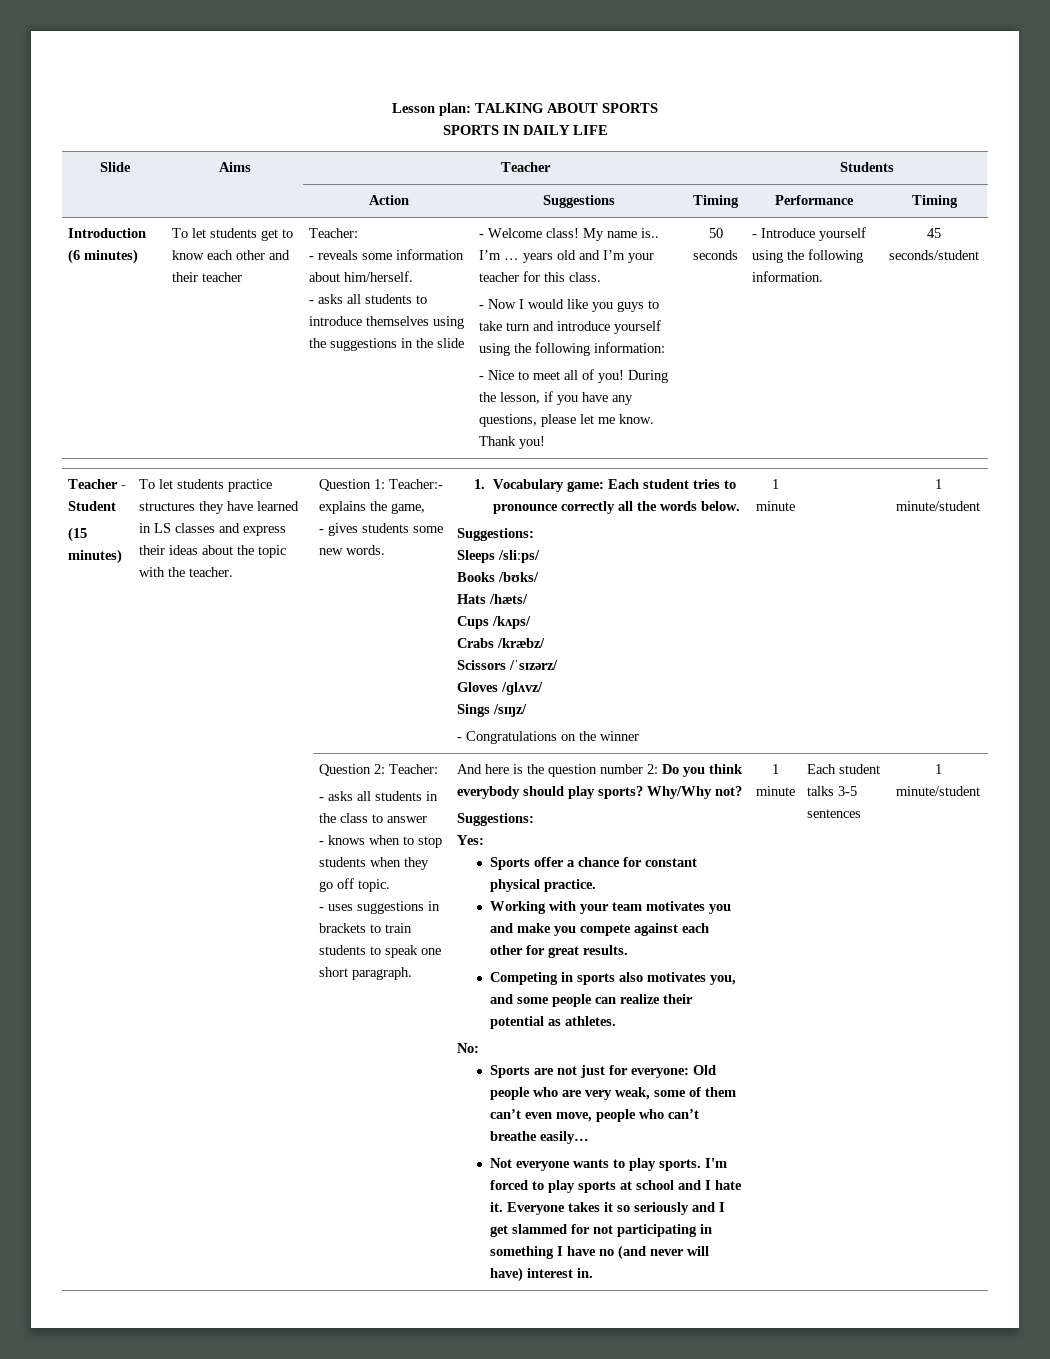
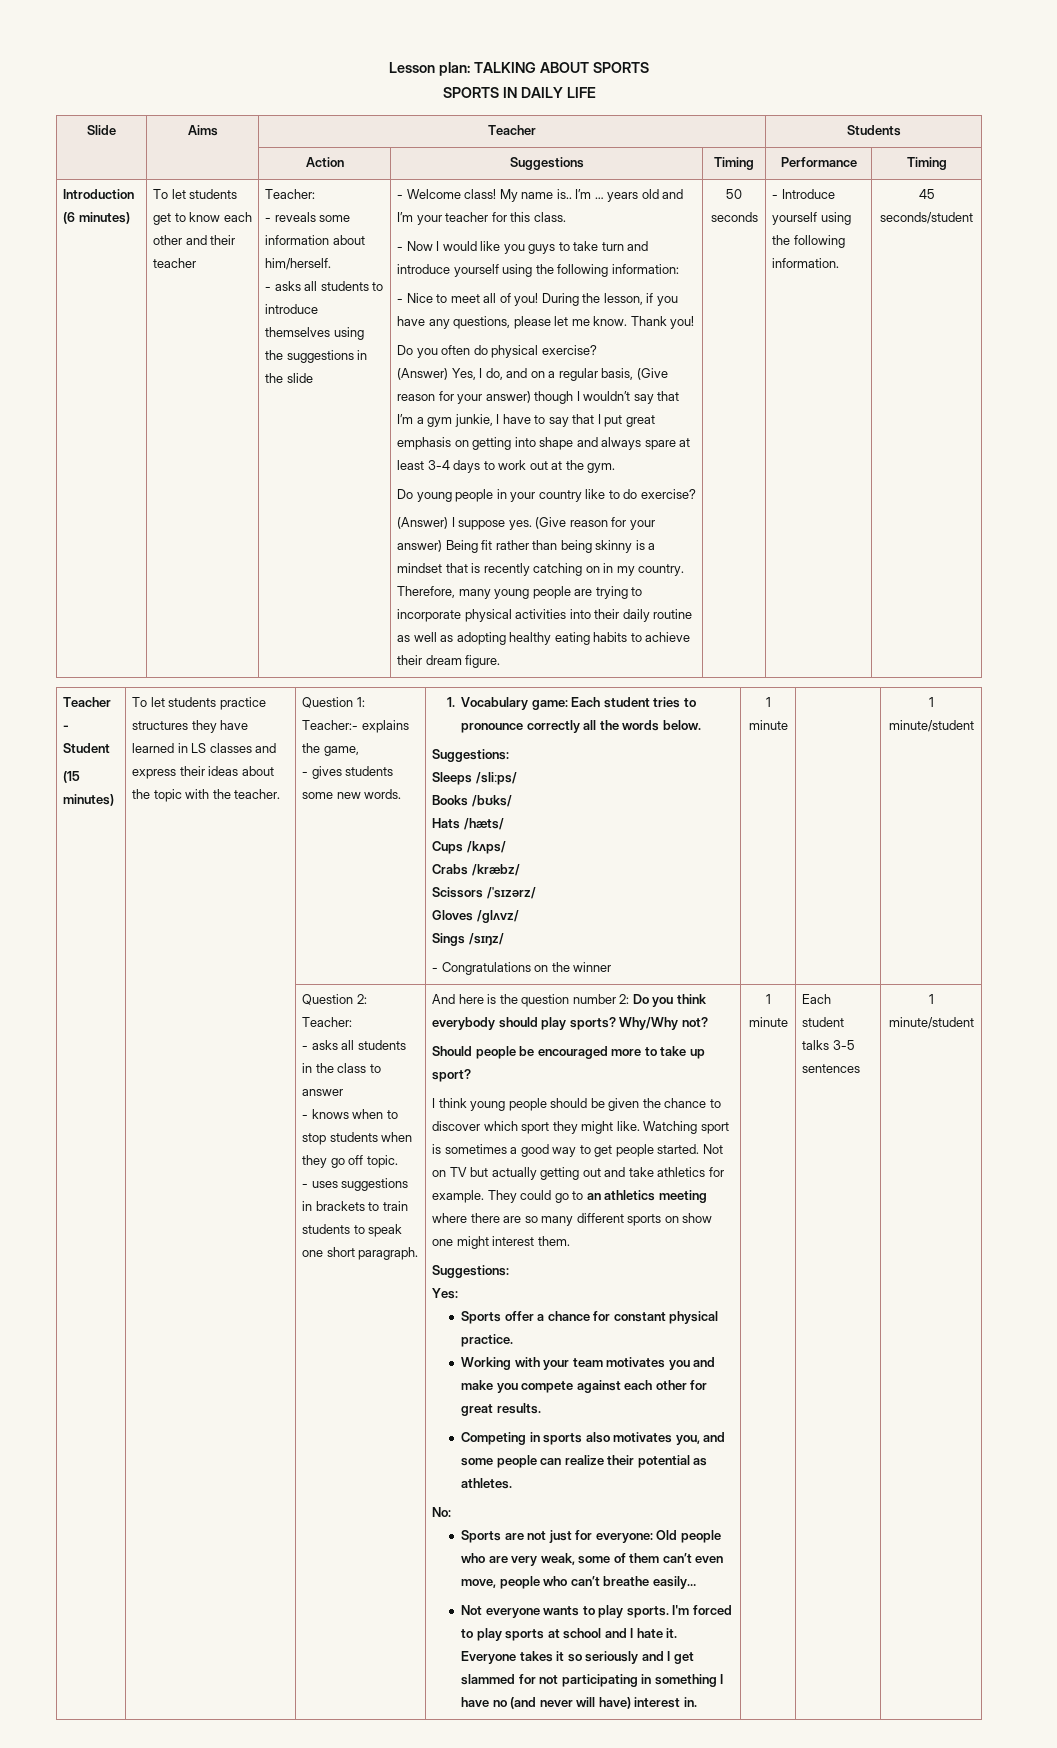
+ Do you often do physical exercise?
+ (Answer) Yes, I do, and on a regular basis, (Give reason for your answer) though I wouldn’t say that I’m a gym junkie, I have to say that I put great emphasis on getting into shape and always spare at least 3-4 days to work out at the gym.
+ Do young people in your country like to do exercise?
+ (Answer) I suppose yes. (Give reason for your answer) Being fit rather than being skinny is a mindset that is recently catching on in my country. Therefore, many young people are trying to incorporate physical activities into their daily routine as well as adopting healthy eating habits to achieve their dream figure.
+ Should people be encouraged more to take up sport?
+ I think young people should be given the chance to discover which sport they might like. Watching sport is sometimes a good way to get people started. Not on TV but actually getting out and take athletics for example. They could go to an athletics meeting where there are so many different sports on show one might interest them.

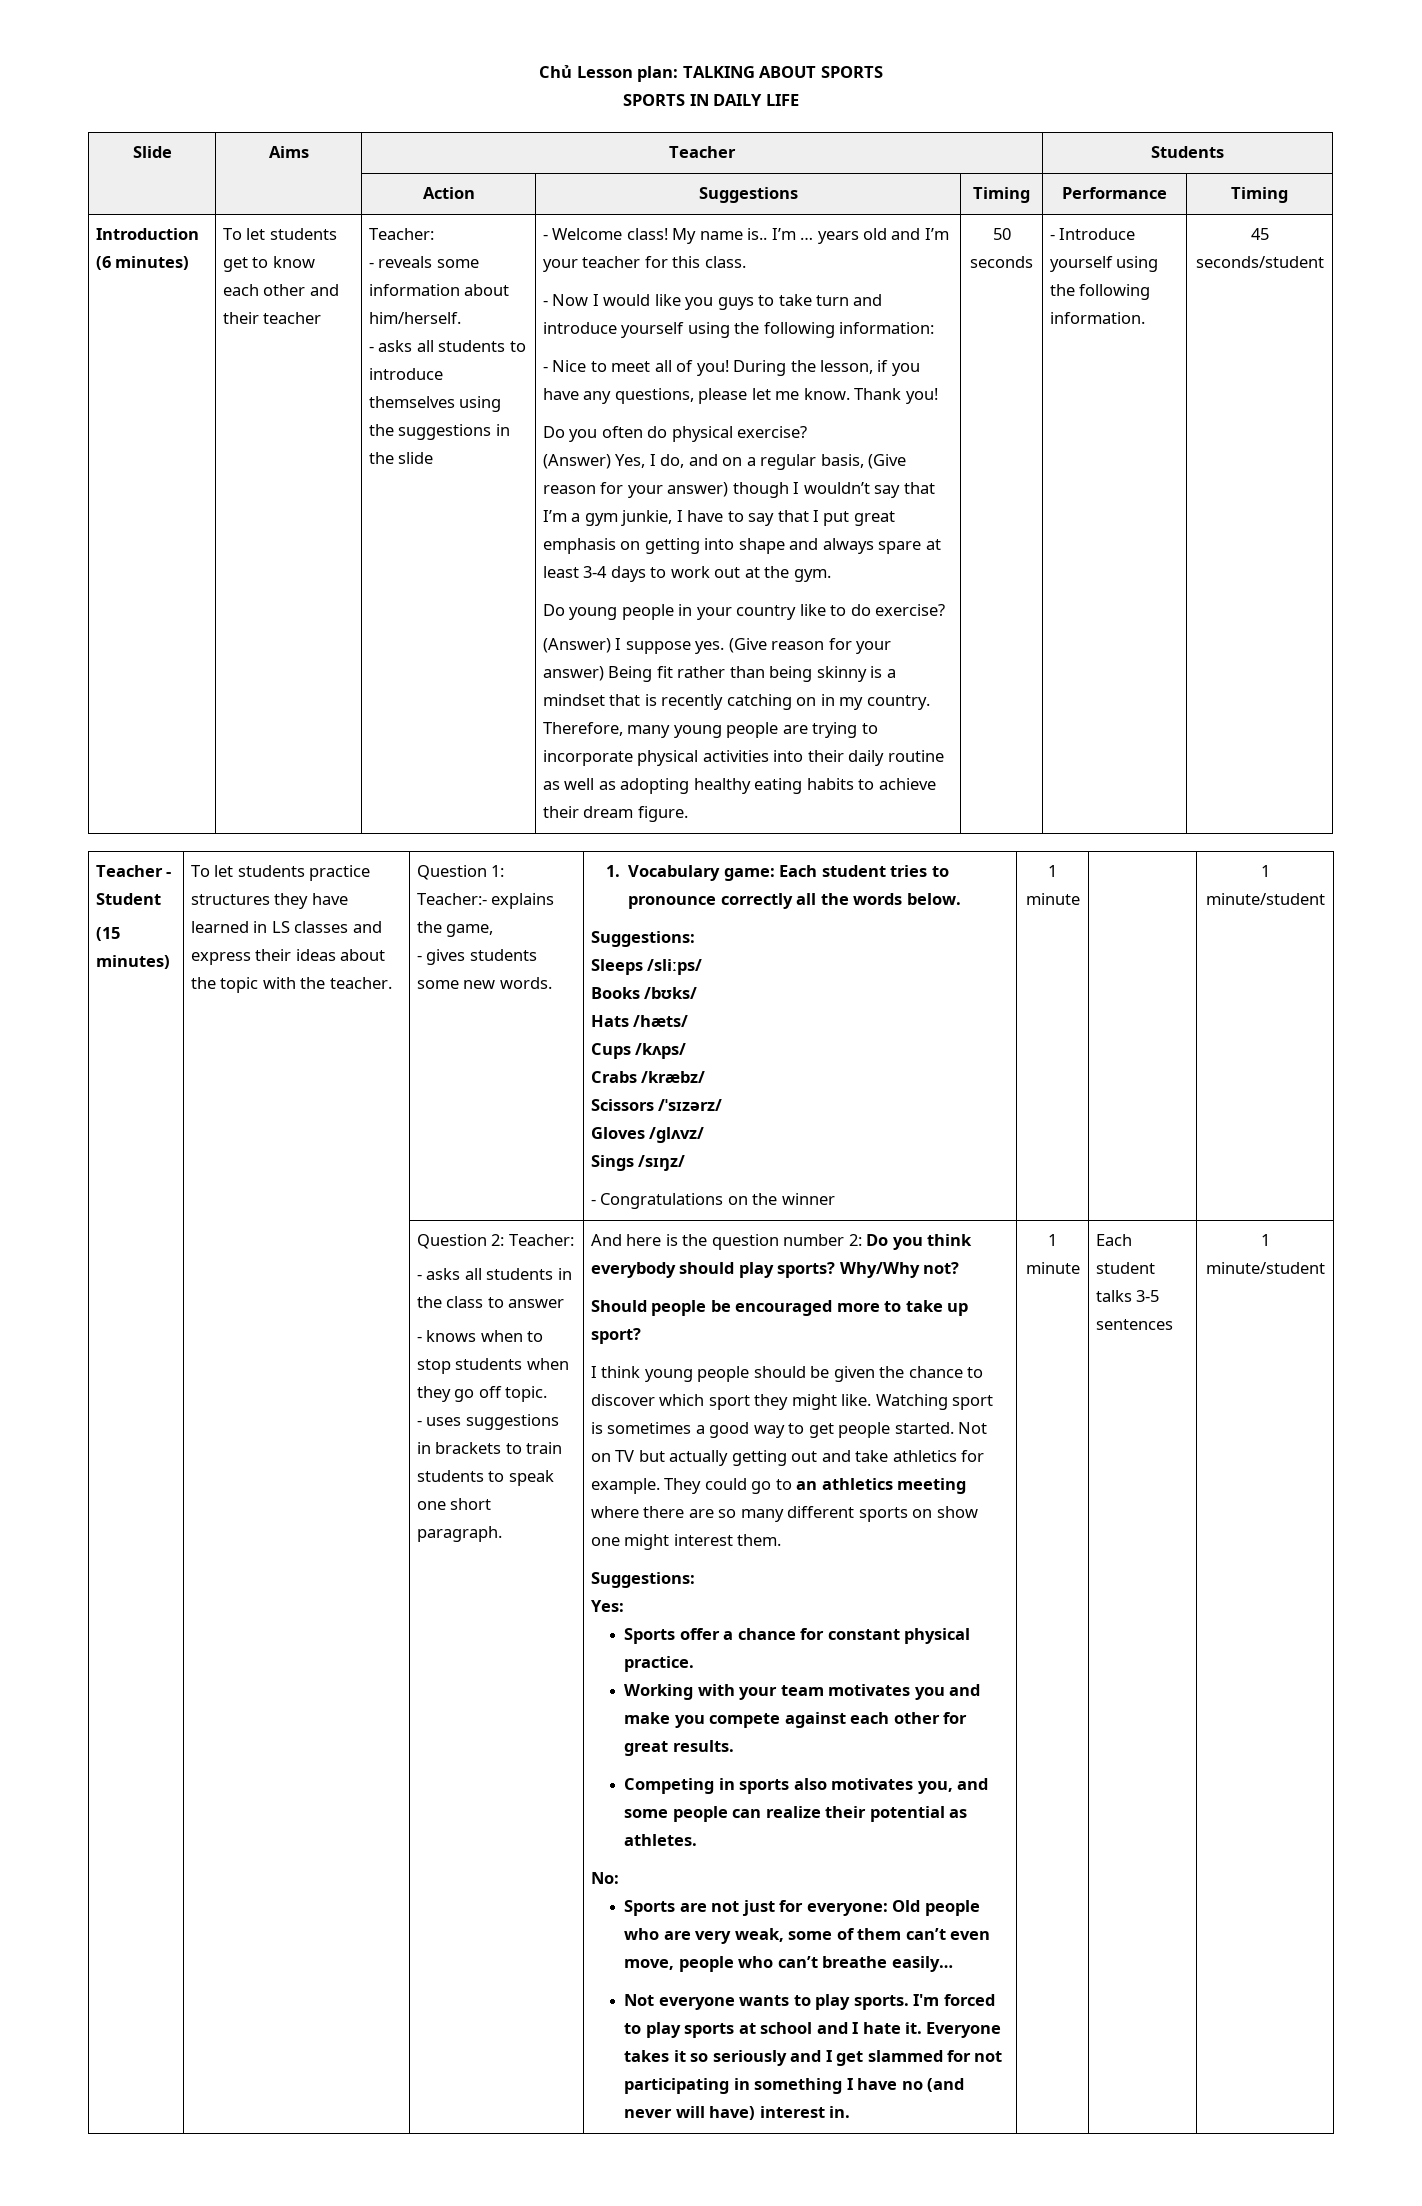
- Lesson plan: TALKING ABOUT SPORTS
+ Chủ Lesson plan: TALKING ABOUT SPORTS

